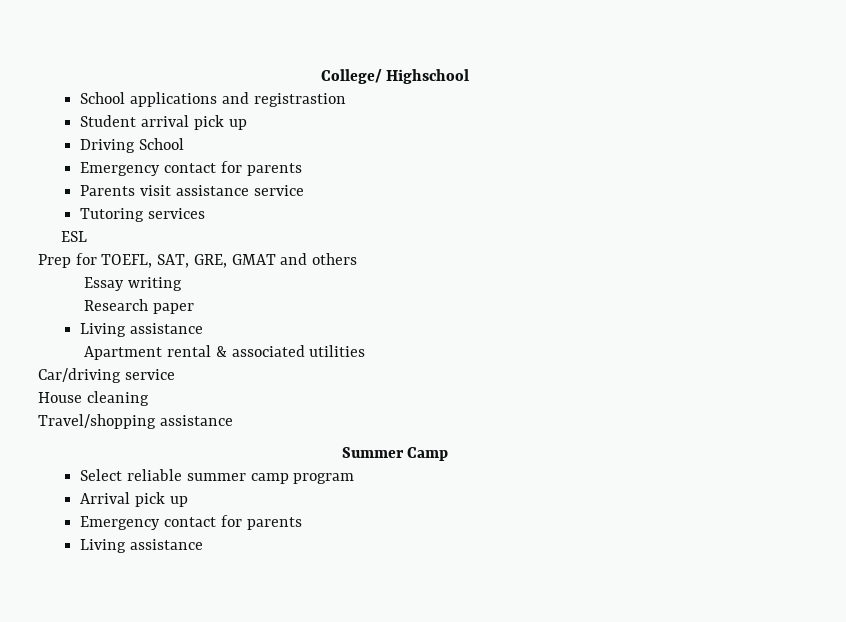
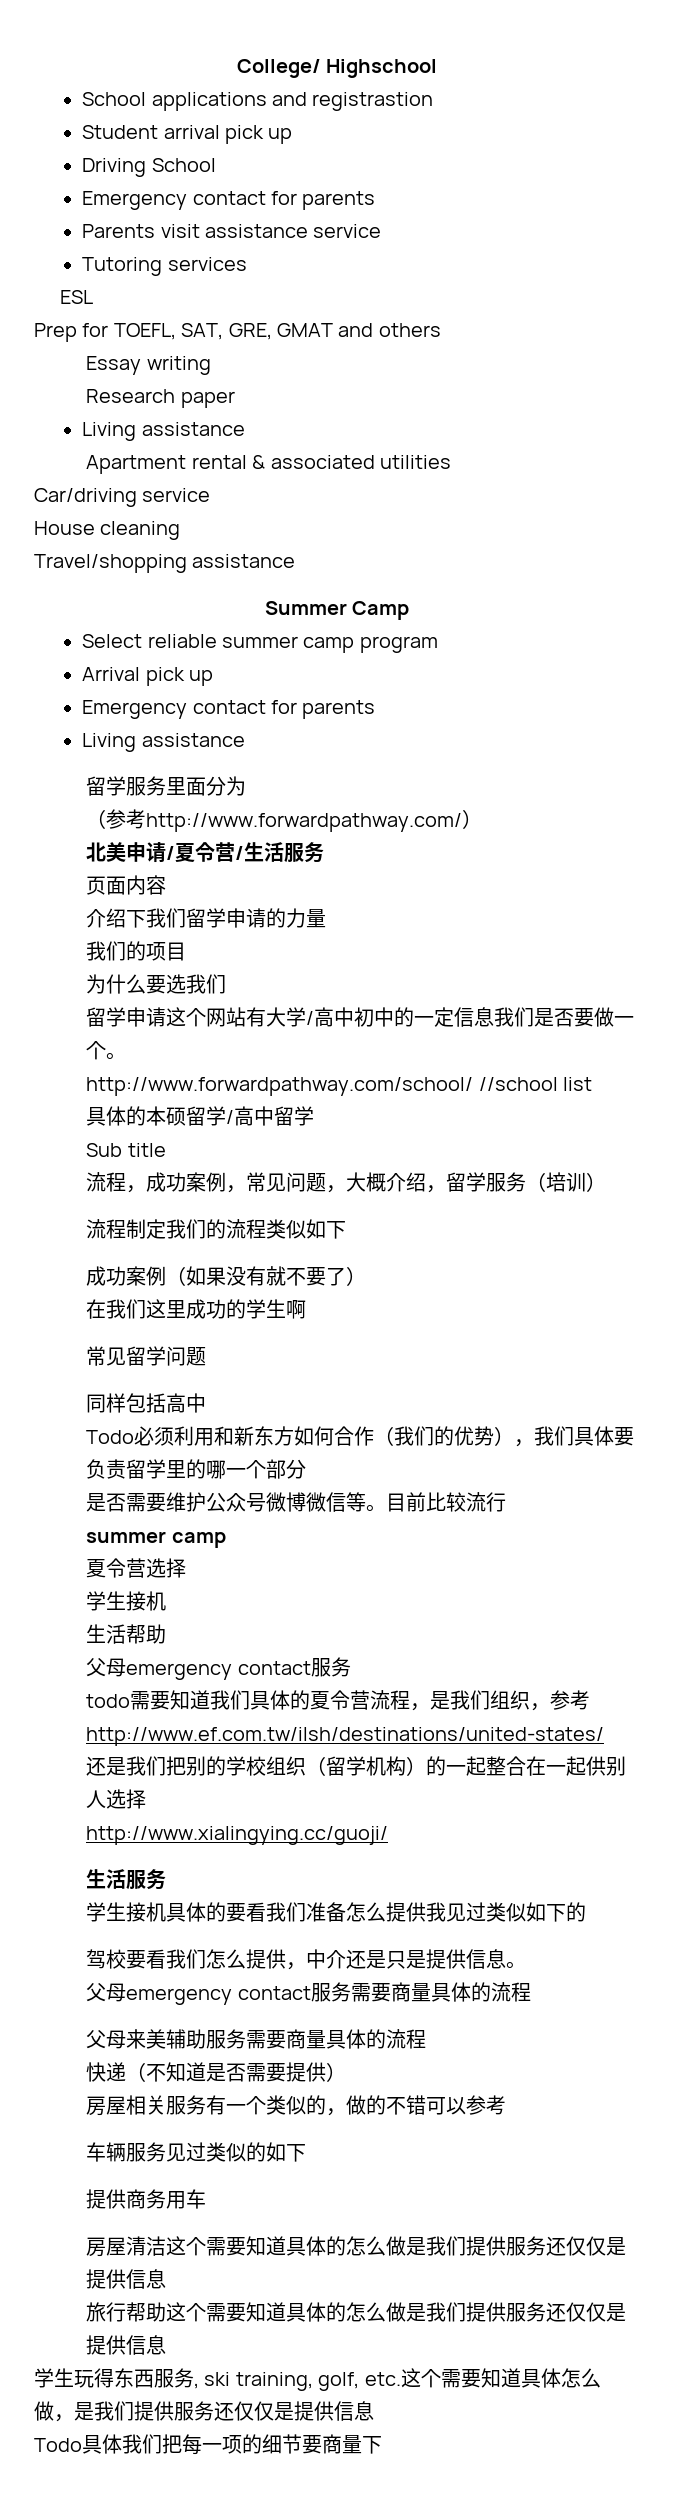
+ 留学服务里面分为
+ （参考http://www.forwardpathway.com/）
+ 北美申请/夏令营/生活服务
+ 页面内容
+ 介绍下我们留学申请的力量
+ 我们的项目
+ 为什么要选我们
+ 留学申请这个网站有大学/高中初中的一定信息我们是否要做一个。
+ http://www.forwardpathway.com/school/ //school list
+ 具体的本硕留学/高中留学
+ Sub title
+ 流程，成功案例，常见问题，大概介绍，留学服务（培训）
+ 流程制定我们的流程类似如下
+ 成功案例（如果没有就不要了）
+ 在我们这里成功的学生啊
+ 常见留学问题
+ 同样包括高中
+ Todo必须利用和新东方如何合作（我们的优势），我们具体要负责留学里的哪一个部分
+ 是否需要维护公众号微博微信等。目前比较流行
+ summer camp
+ 夏令营选择
+ 学生接机
+ 生活帮助
+ 父母emergency contact服务
+ todo需要知道我们具体的夏令营流程，是我们组织，参考http://www.ef.com.tw/ilsh/destinations/united-states/
+ 还是我们把别的学校组织（留学机构）的一起整合在一起供别人选择
+ http://www.xialingying.cc/guoji/
+ 生活服务
+ 学生接机具体的要看我们准备怎么提供我见过类似如下的
+ 驾校要看我们怎么提供，中介还是只是提供信息。
+ 父母emergency contact服务需要商量具体的流程
+ 父母来美辅助服务需要商量具体的流程
+ 快递（不知道是否需要提供）
+ 房屋相关服务有一个类似的，做的不错可以参考
+ 车辆服务见过类似的如下
+ 提供商务用车
+ 房屋清洁这个需要知道具体的怎么做是我们提供服务还仅仅是提供信息
+ 旅行帮助这个需要知道具体的怎么做是我们提供服务还仅仅是提供信息
+ 学生玩得东西服务, ski training, golf, etc.这个需要知道具体怎么做，是我们提供服务还仅仅是提供信息
+ Todo具体我们把每一项的细节要商量下

